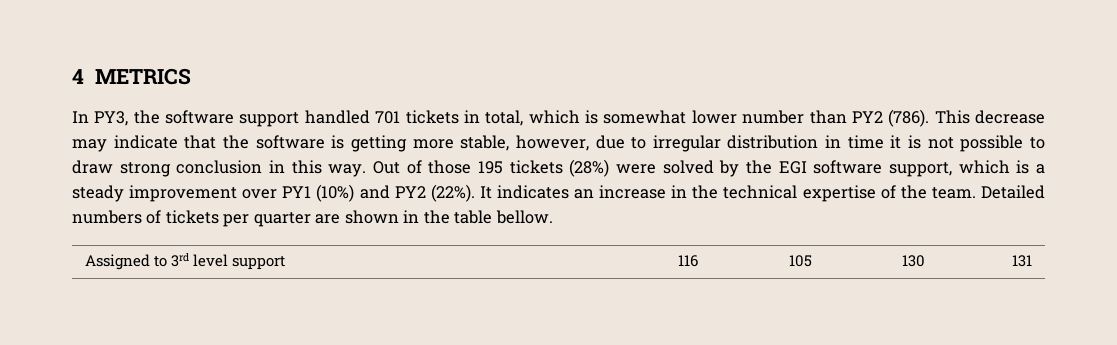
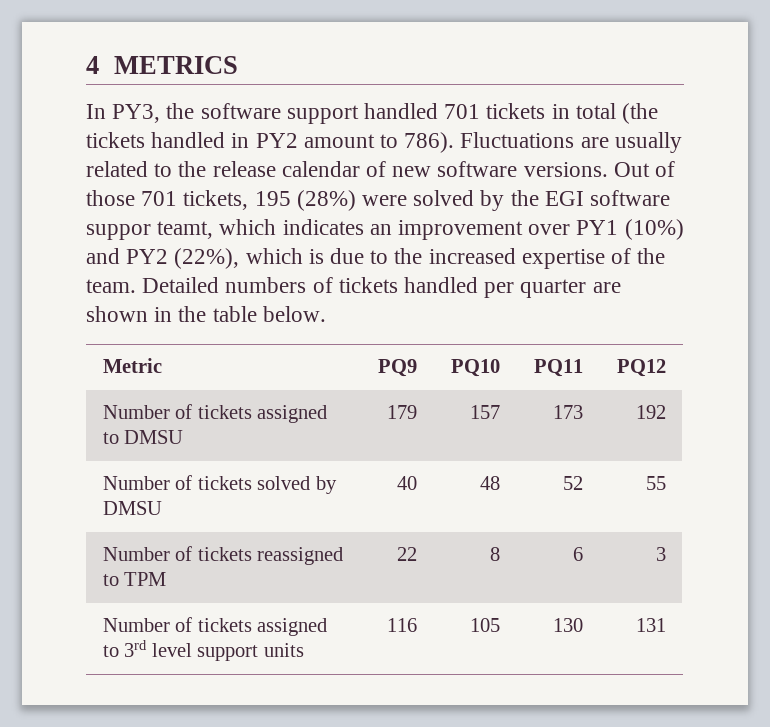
- In PY3, the software support handled 701 tickets in total, which is somewhat lower number than PY2 (786). This decrease may indicate that the software is getting more stable, however, due to irregular distribution in time it is not possible to draw strong conclusion in this way. Out of those 195 tickets (28%) were solved by the EGI software support, which is a steady improvement over PY1 (10%) and PY2 (22%). It indicates an increase in the technical expertise of the team.
+ In PY3, the software support handled 701 tickets in total (the tickets handled in PY2 amount to 786). Fluctuations are usually related to the release calendar of new software versions. Out of those 701 tickets, 195 (28%) were solved by the EGI software suppor teamt, which indicates an improvement over PY1 (10%) and PY2 (22%), which is due to the increased expertise of the team.
- Detailed numbers of tickets per quarter are shown in the table bellow.
- Assigned to 3rd level support | 116 | 105 | 130 | 131
+ Detailed numbers of tickets handled per quarter are shown in the table below.
+ Metric | PQ9 | PQ10 | PQ11 | PQ12
+ Number of tickets assigned to DMSU | 179 | 157 | 173 | 192
+ Number of tickets solved by DMSU | 40 | 48 | 52 | 55
+ Number of tickets reassigned to TPM | 22 | 8 | 6 | 3
+ Number of tickets assigned to 3rd level support units | 116 | 105 | 130 | 131

